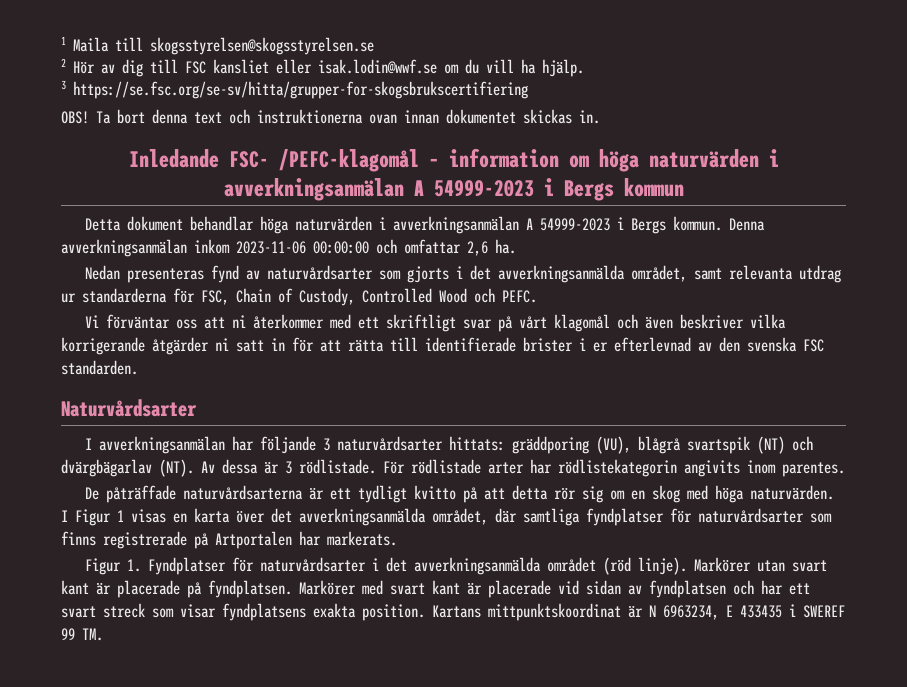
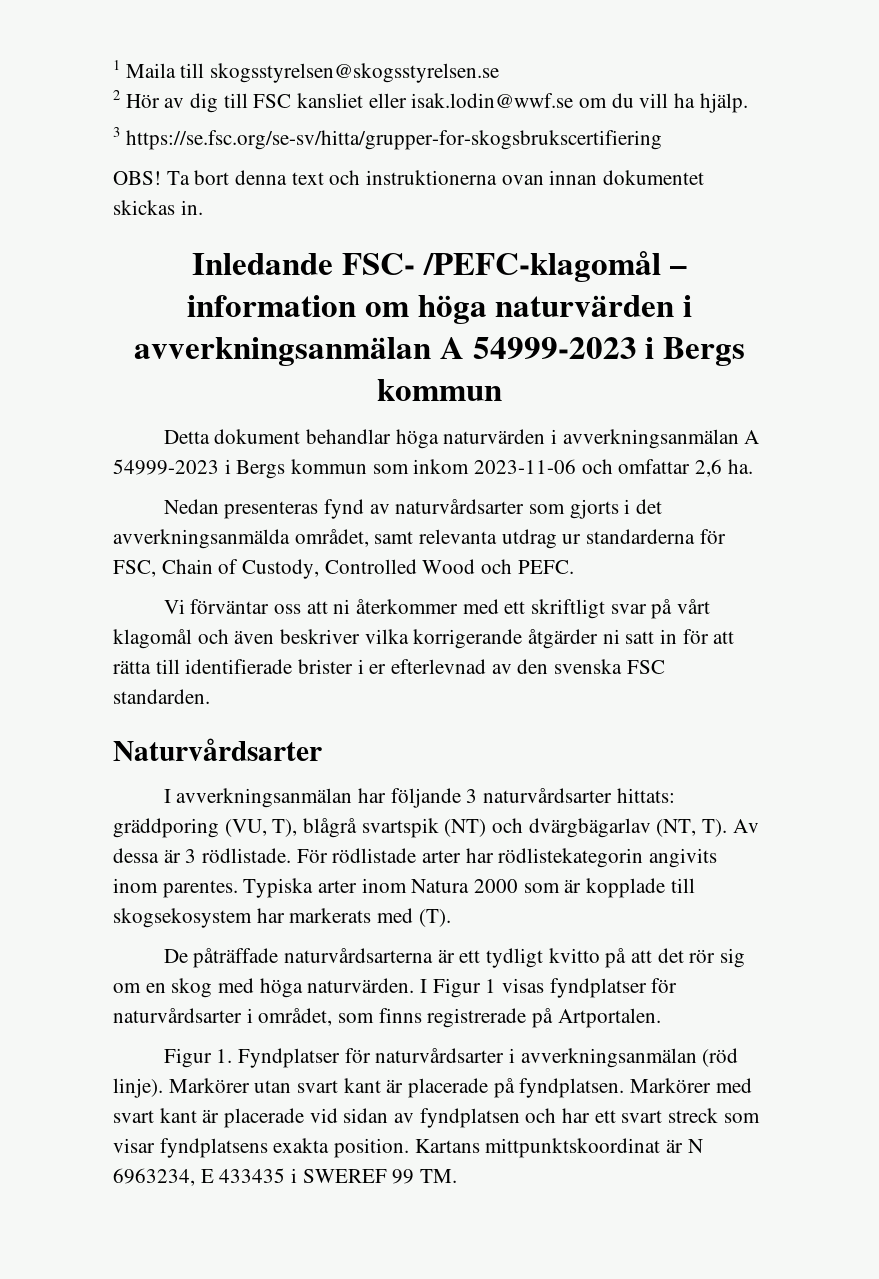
- Detta dokument behandlar höga naturvärden i avverkningsanmälan A 54999-2023 i Bergs kommun. Denna avverkningsanmälan inkom 2023-11-06 00:00:00 och omfattar 2,6 ha.
+ Detta dokument behandlar höga naturvärden i avverkningsanmälan A 54999-2023 i Bergs kommun som inkom 2023-11-06 och omfattar 2,6 ha.
- I avverkningsanmälan har följande 3 naturvårdsarter hittats: gräddporing (VU), blågrå svartspik (NT) och dvärgbägarlav (NT). Av dessa är 3 rödlistade.
+ I avverkningsanmälan har följande 3 naturvårdsarter hittats: gräddporing (VU, T), blågrå svartspik (NT) och dvärgbägarlav (NT, T). Av dessa är 3 rödlistade.
+ Typiska arter inom Natura 2000 som är kopplade till skogsekosystem har markerats med (T).
- De påträffade naturvårdsarterna är ett tydligt kvitto på att detta rör sig om en skog med höga naturvärden.
+ De påträffade naturvårdsarterna är ett tydligt kvitto på att det rör sig om en skog med höga naturvärden.
- I Figur 1 visas en karta över det avverkningsanmälda området, där samtliga fyndplatser för naturvårdsarter som finns registrerade på Artportalen har markerats.
+ I Figur 1 visas fyndplatser för naturvårdsarter i området, som finns registrerade på Artportalen.
- Figur 1. Fyndplatser för naturvårdsarter i det avverkningsanmälda området (röd linje).
+ Figur 1. Fyndplatser för naturvårdsarter i avverkningsanmälan (röd linje).

